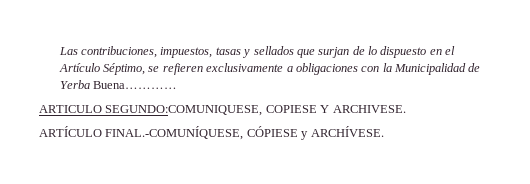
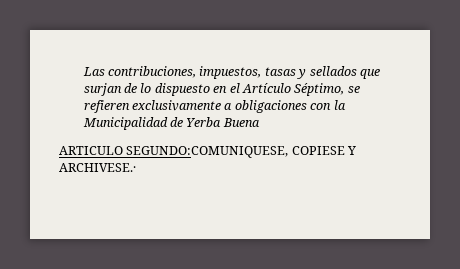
- Las contribuciones, impuestos, tasas y sellados que surjan de lo dispuesto en el Artículo Séptimo, se refieren exclusivamente a obligaciones con la Municipalidad de Yerba Buena…………
+ Las contribuciones, impuestos, tasas y sellados que surjan de lo dispuesto en el Artículo Séptimo, se refieren exclusivamente a obligaciones con la Municipalidad de Yerba Buena
- ARTICULO SEGUNDO:COMUNIQUESE, COPIESE Y ARCHIVESE.
- ARTÍCULO FINAL.-COMUNÍQUESE, CÓPIESE y ARCHÍVESE.
+ ARTICULO SEGUNDO:COMUNIQUESE, COPIESE Y ARCHIVESE.·

